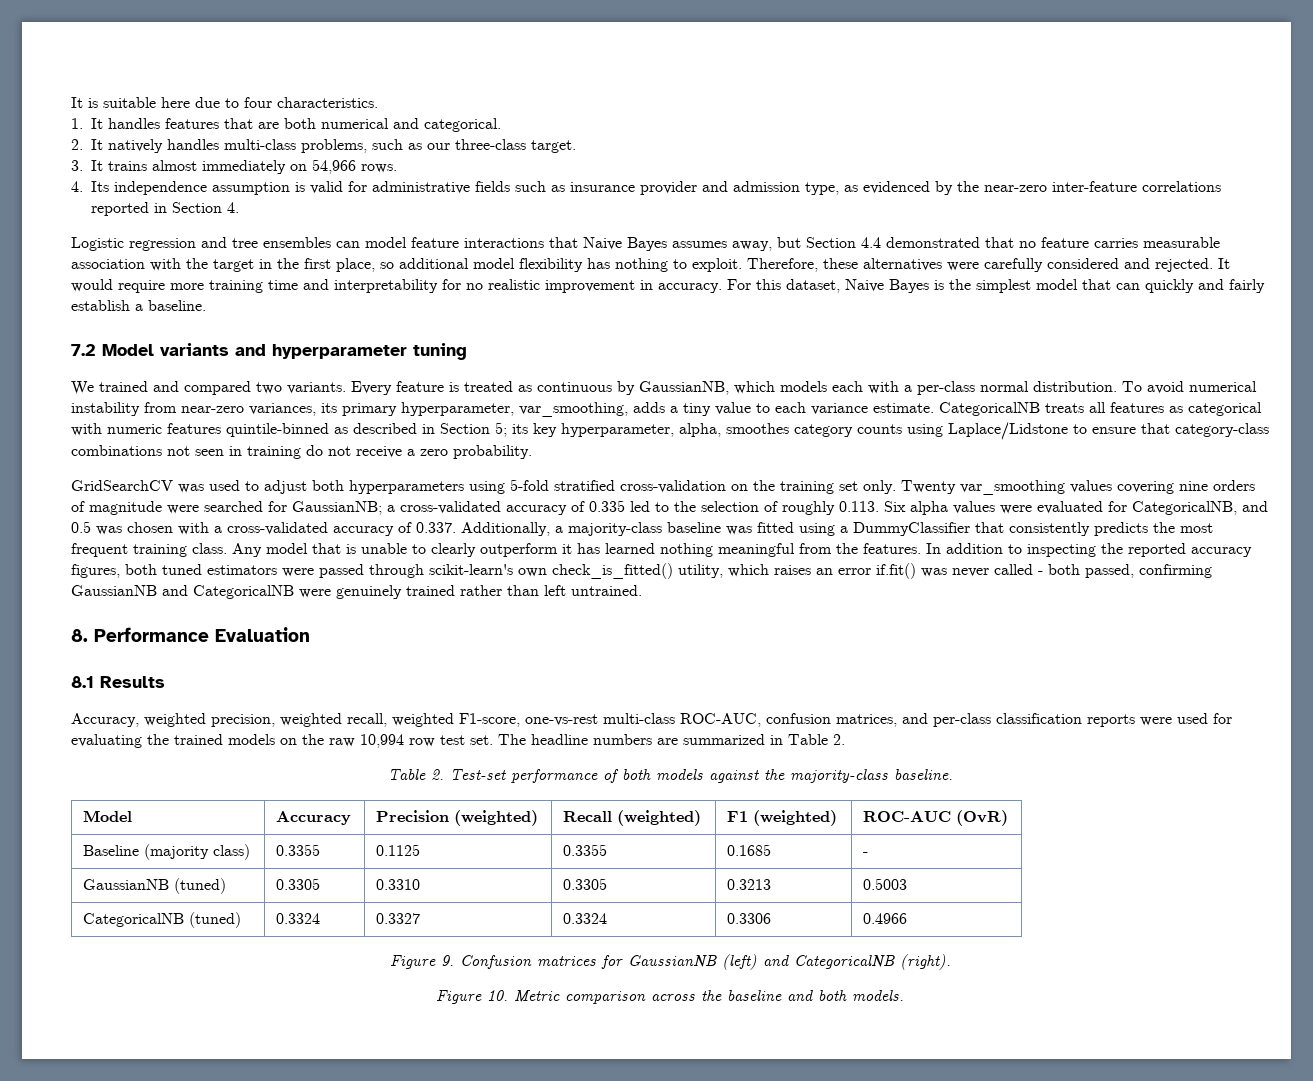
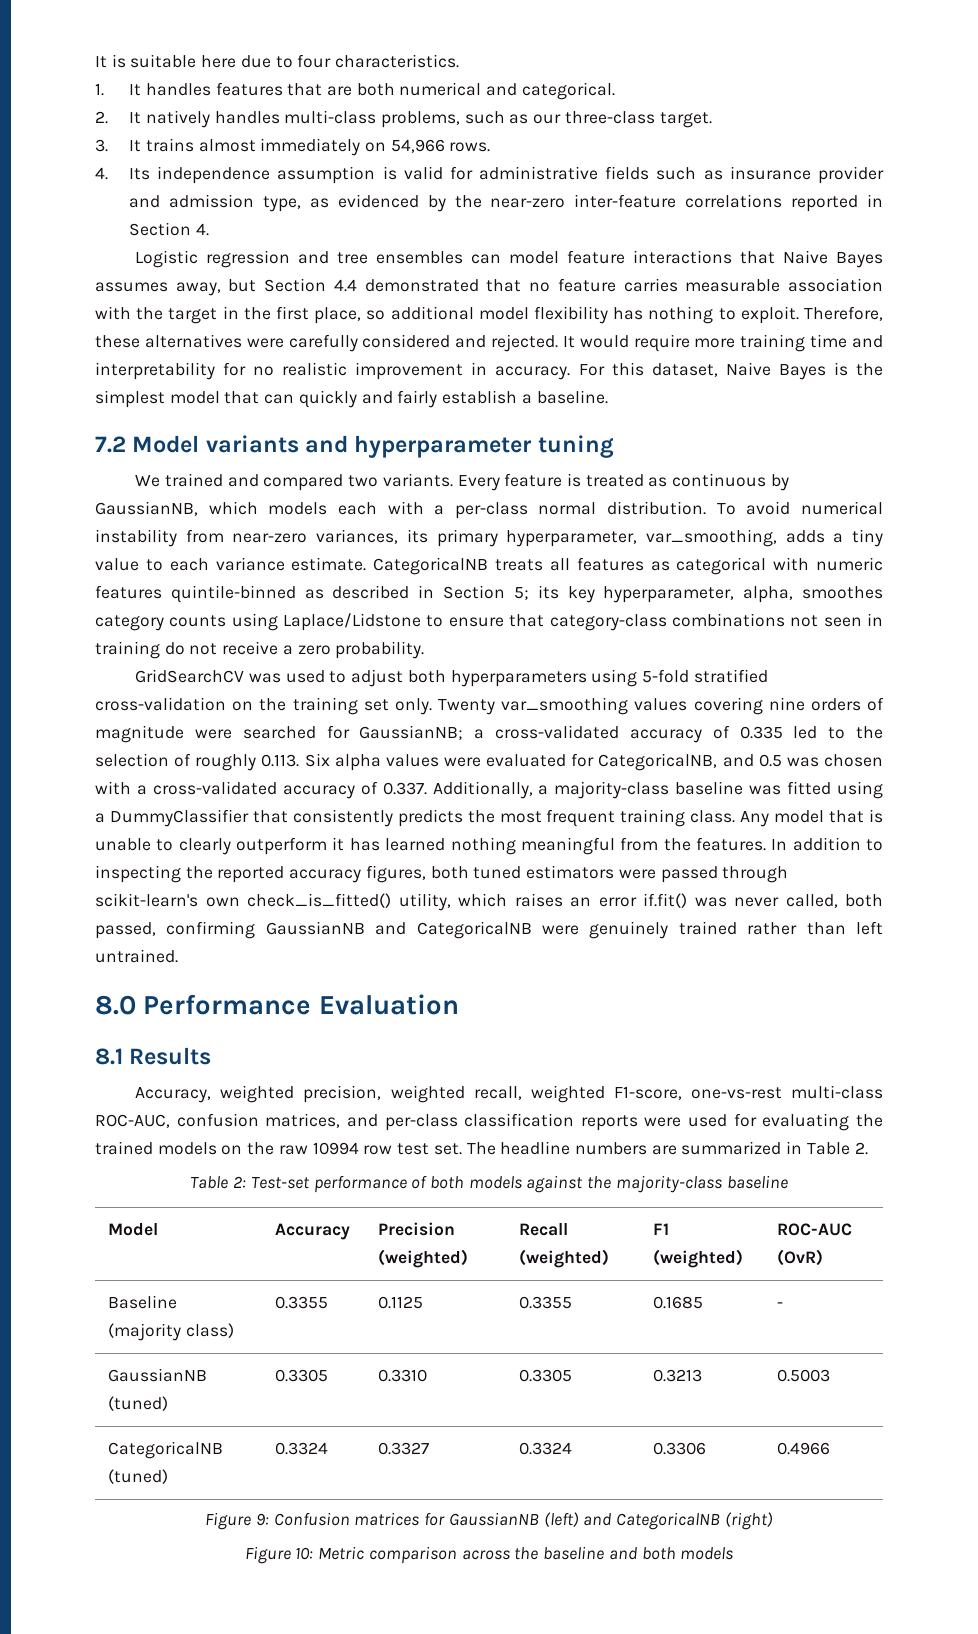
- In addition to inspecting the reported accuracy figures, both tuned estimators were passed through scikit-learn's own check_is_fitted() utility, which raises an error if.fit() was never called - both passed, confirming GaussianNB and CategoricalNB were genuinely trained rather than left untrained.
+ In addition to inspecting the reported accuracy figures, both tuned estimators were passed through scikit-learn's own check_is_fitted() utility, which raises an error if.fit() was never called, both passed, confirming GaussianNB and CategoricalNB were genuinely trained rather than left untrained.
- 8. Performance Evaluation
+ 8.0 Performance Evaluation
- Accuracy, weighted precision, weighted recall, weighted F1-score, one-vs-rest multi-class ROC-AUC, confusion matrices, and per-class classification reports were used for evaluating the trained models on the raw 10,994 row test set.
+ Accuracy, weighted precision, weighted recall, weighted F1-score, one-vs-rest multi-class ROC-AUC, confusion matrices, and per-class classification reports were used for evaluating the trained models on the raw 10994 row test set.
- Table 2. Test-set performance of both models against the majority-class baseline.
+ Table 2: Test-set performance of both models against the majority-class baseline
- Figure 9. Confusion matrices for GaussianNB (left) and CategoricalNB (right).
- Figure 10. Metric comparison across the baseline and both models.
+ Figure 9: Confusion matrices for GaussianNB (left) and CategoricalNB (right)
+ Figure 10: Metric comparison across the baseline and both models

